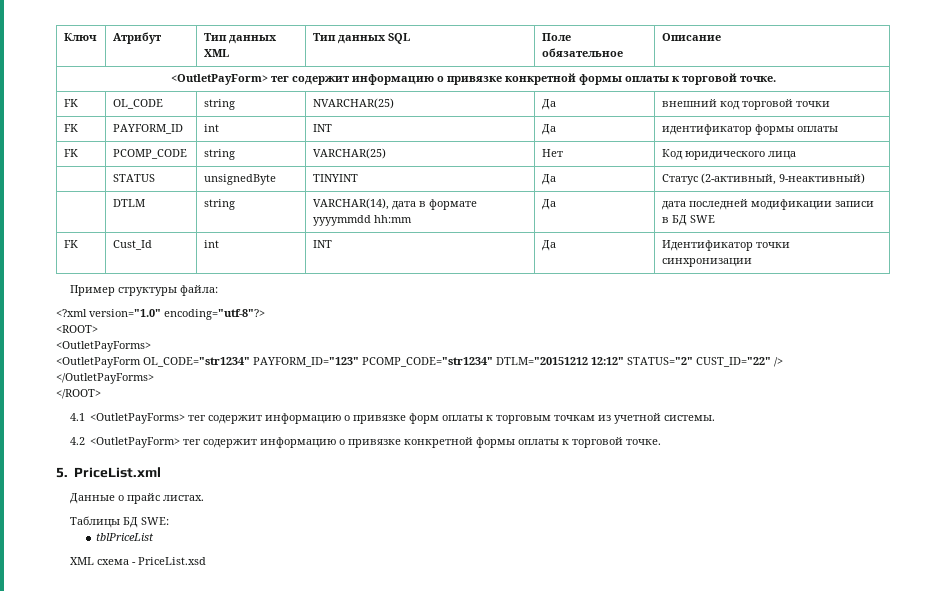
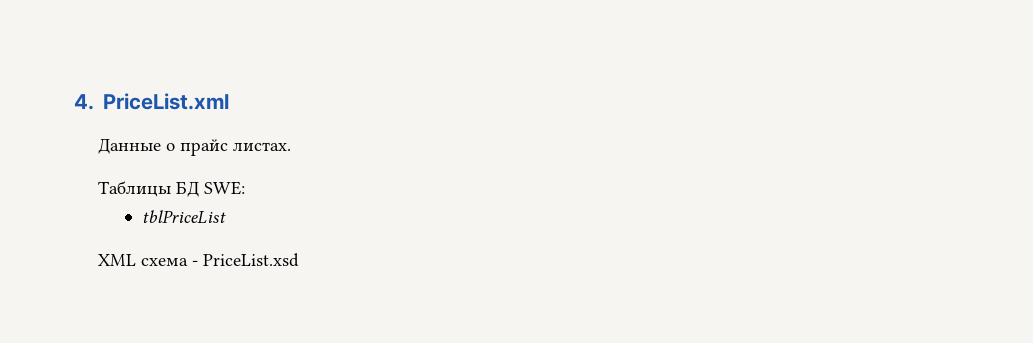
- Ключ | Атрибут | Тип данных XML | Тип данных SQL | Поле обязательное | Описание
- <OutletPayForm> тег содержит информацию о привязке конкретной формы оплаты к торговой точке.
- FK | OL_CODE | string | NVARCHAR(25) | Да | внешний код торговой точки
- FK | PAYFORM_ID | int | INT | Да | идентификатор формы оплаты
- FK | PCOMP_CODE | string | VARCHAR(25) | Нет | Код юридического лица
- | STATUS | unsignedByte | TINYINT | Да | Статус (2-активный, 9-неактивный)
- | DTLM | string | VARCHAR(14), дата в формате yyyymmdd hh:mm | Да | дата последней модификации записи в БД SWE
- FK | Cust_Id | int | INT | Да | Идентификатор точки синхронизации
- Пример структуры файла:
- <?xml version="1.0" encoding="utf-8"?>
- <ROOT>
- <OutletPayForms>
- <OutletPayForm OL_CODE="str1234" PAYFORM_ID="123" PCOMP_CODE="str1234" DTLM="20151212 12:12" STATUS="2" CUST_ID="22" />
- </OutletPayForms>
- </ROOT>
- 4.1 <OutletPayForms> тег содержит информацию о привязке форм оплаты к торговым точкам из учетной системы.
- 4.2 <OutletPayForm> тег содержит информацию о привязке конкретной формы оплаты к торговой точке.
- 5. PriceList.xml
+ 4. PriceList.xml

